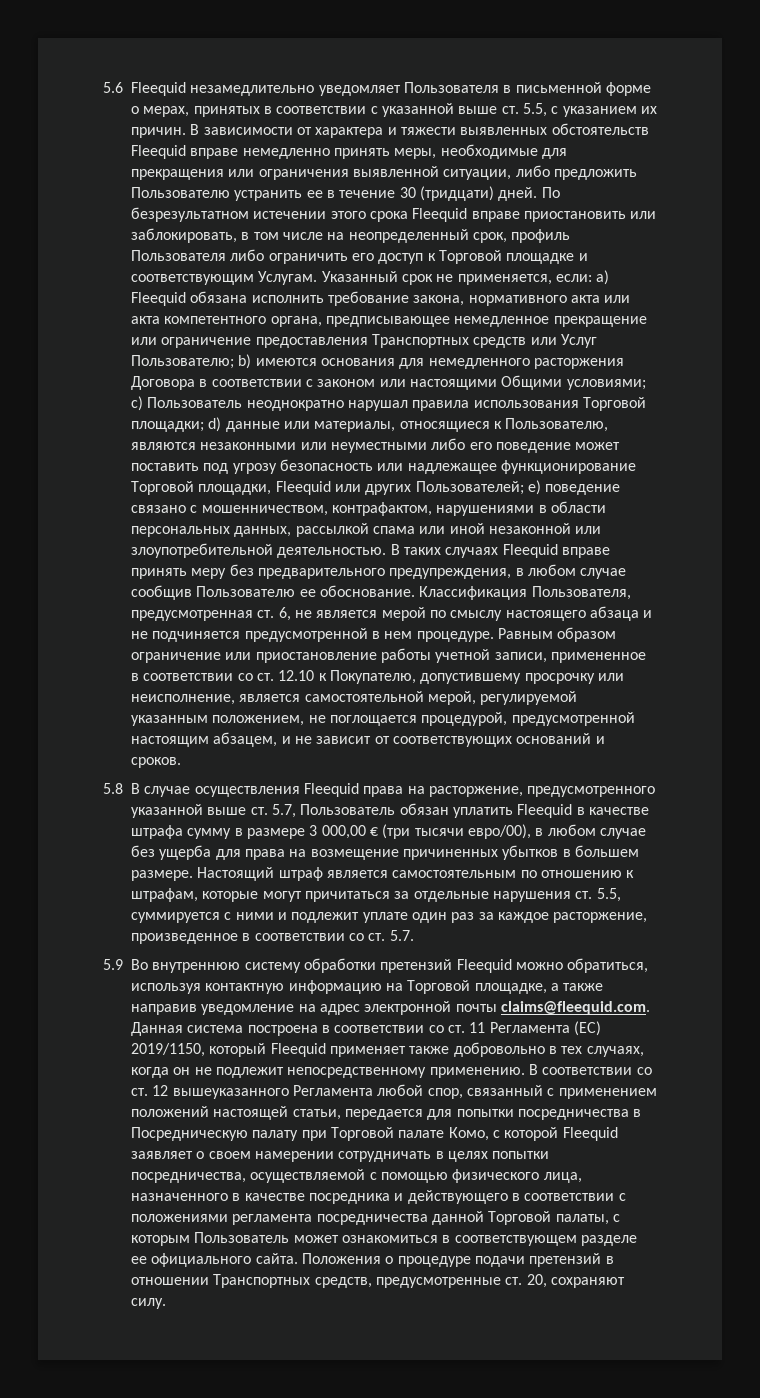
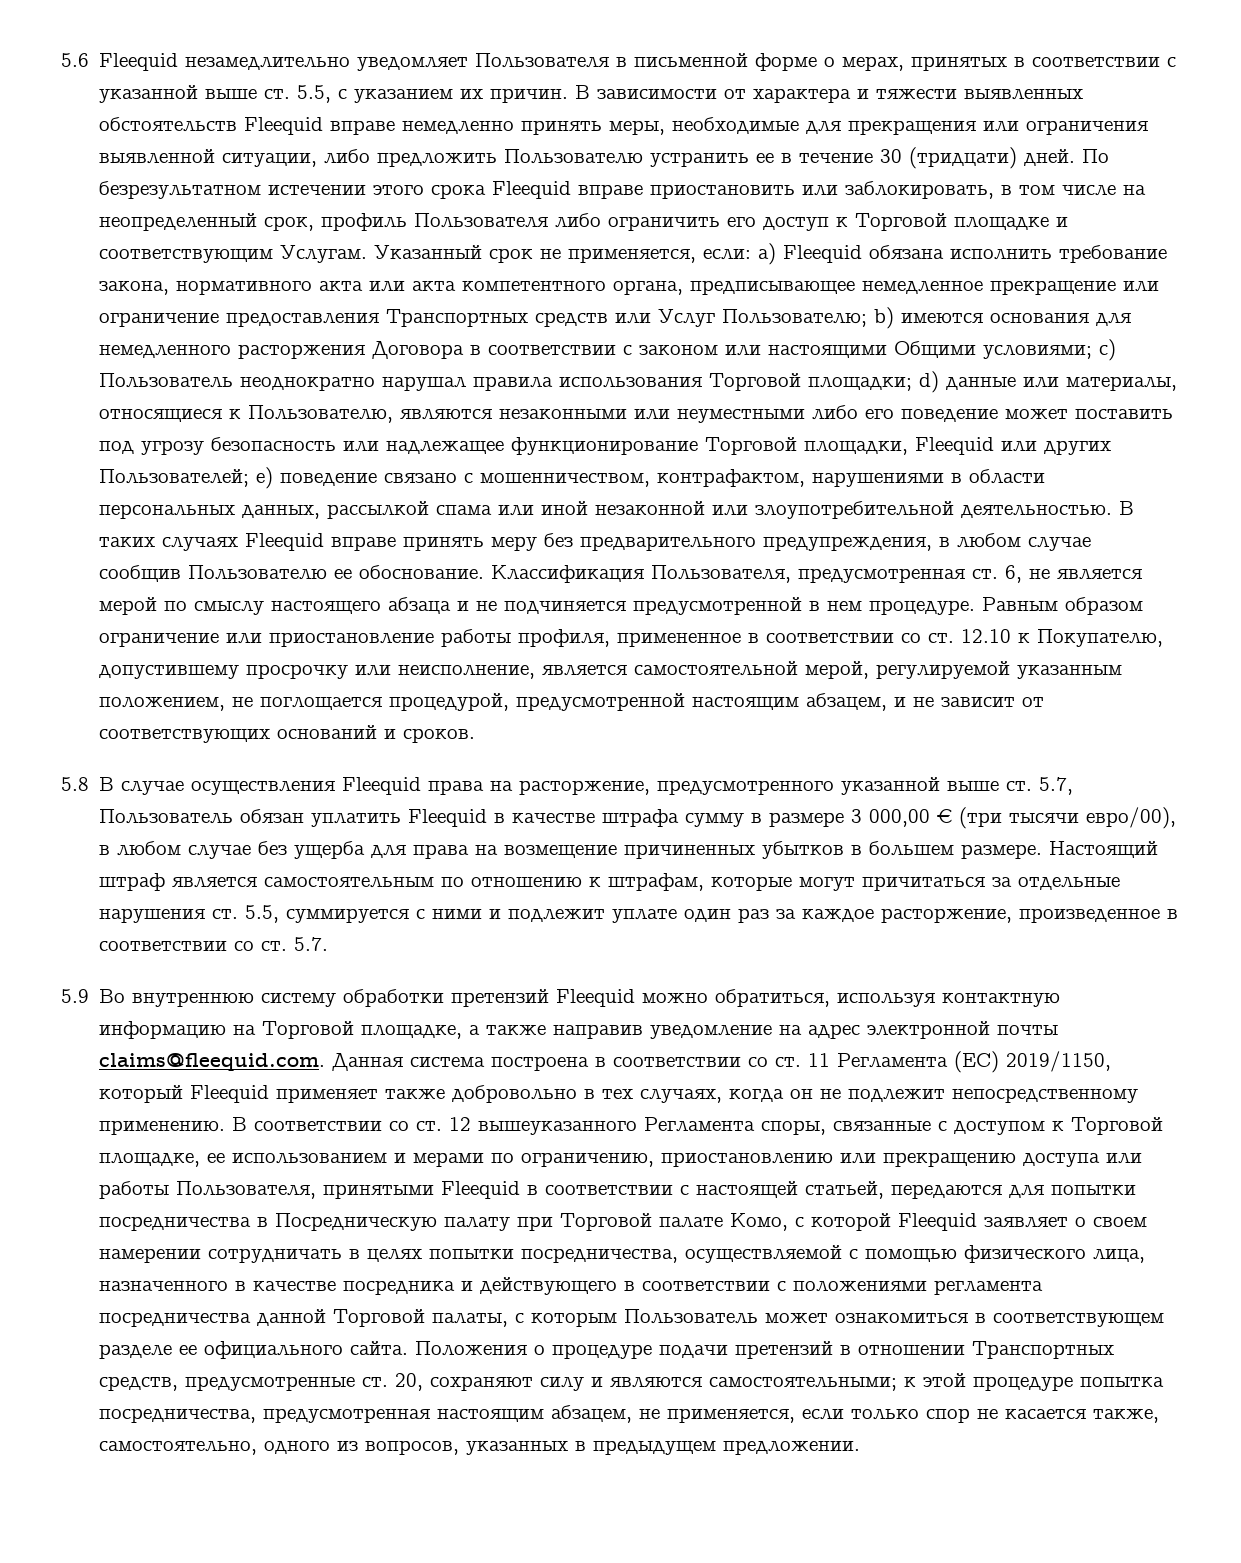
- Равным образом ограничение или приостановление работы учетной записи, примененное в соответствии со ст. 12.10 к Покупателю, допустившему просрочку или неисполнение, является самостоятельной мерой, регулируемой указанным положением, не поглощается процедурой, предусмотренной настоящим абзацем, и не зависит от соответствующих оснований и сроков.
+ Равным образом ограничение или приостановление работы профиля, примененное в соответствии со ст. 12.10 к Покупателю, допустившему просрочку или неисполнение, является самостоятельной мерой, регулируемой указанным положением, не поглощается процедурой, предусмотренной настоящим абзацем, и не зависит от соответствующих оснований и сроков.
- В соответствии со ст. 12 вышеуказанного Регламента любой спор, связанный с применением положений настоящей статьи, передается для попытки посредничества в Посредническую палату при Торговой палате Комо, с которой Fleequid заявляет о своем намерении сотрудничать в целях попытки посредничества, осуществляемой с помощью физического лица, назначенного в качестве посредника и действующего в соответствии с положениями регламента посредничества данной Торговой палаты, с которым Пользователь может ознакомиться в соответствующем разделе ее официального сайта.
+ В соответствии со ст. 12 вышеуказанного Регламента споры, связанные с доступом к Торговой площадке, ее использованием и мерами по ограничению, приостановлению или прекращению доступа или работы Пользователя, принятыми Fleequid в соответствии с настоящей статьей, передаются для попытки посредничества в Посредническую палату при Торговой палате Комо, с которой Fleequid заявляет о своем намерении сотрудничать в целях попытки посредничества, осуществляемой с помощью физического лица, назначенного в качестве посредника и действующего в соответствии с положениями регламента посредничества данной Торговой палаты, с которым Пользователь может ознакомиться в соответствующем разделе ее официального сайта.
- Положения о процедуре подачи претензий в отношении Транспортных средств, предусмотренные ст. 20, сохраняют силу.
+ Положения о процедуре подачи претензий в отношении Транспортных средств, предусмотренные ст. 20, сохраняют силу и являются самостоятельными; к этой процедуре попытка посредничества, предусмотренная настоящим абзацем, не применяется, если только спор не касается также, самостоятельно, одного из вопросов, указанных в предыдущем предложении.

